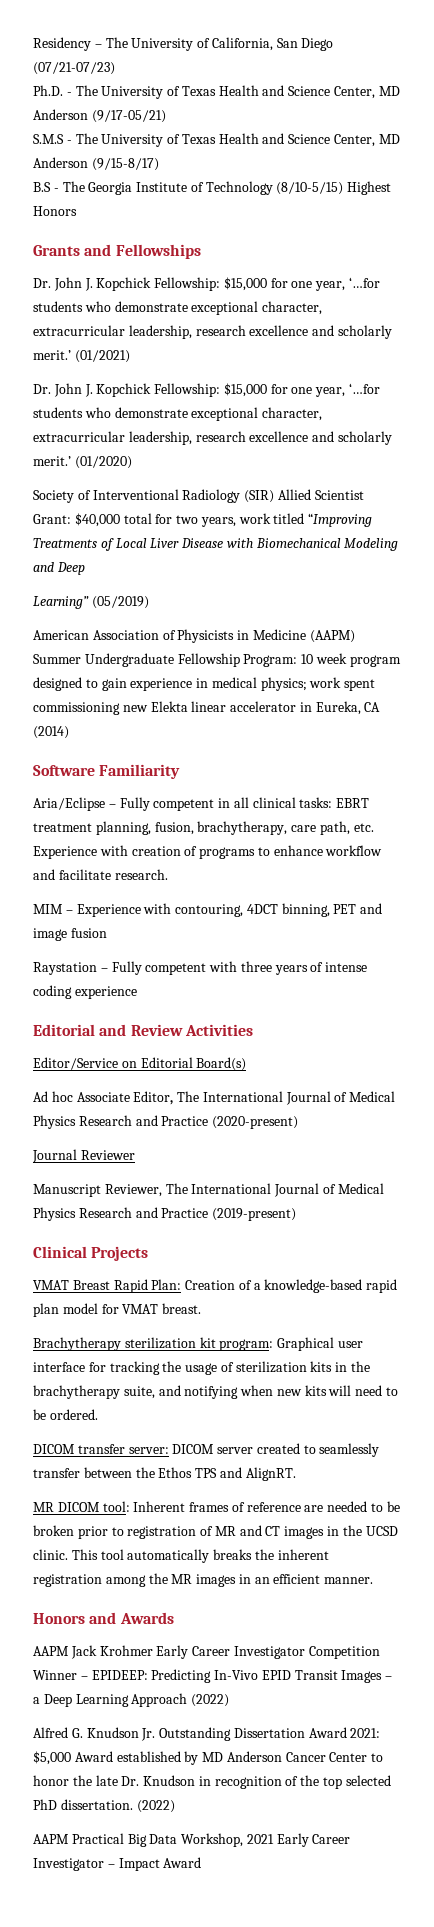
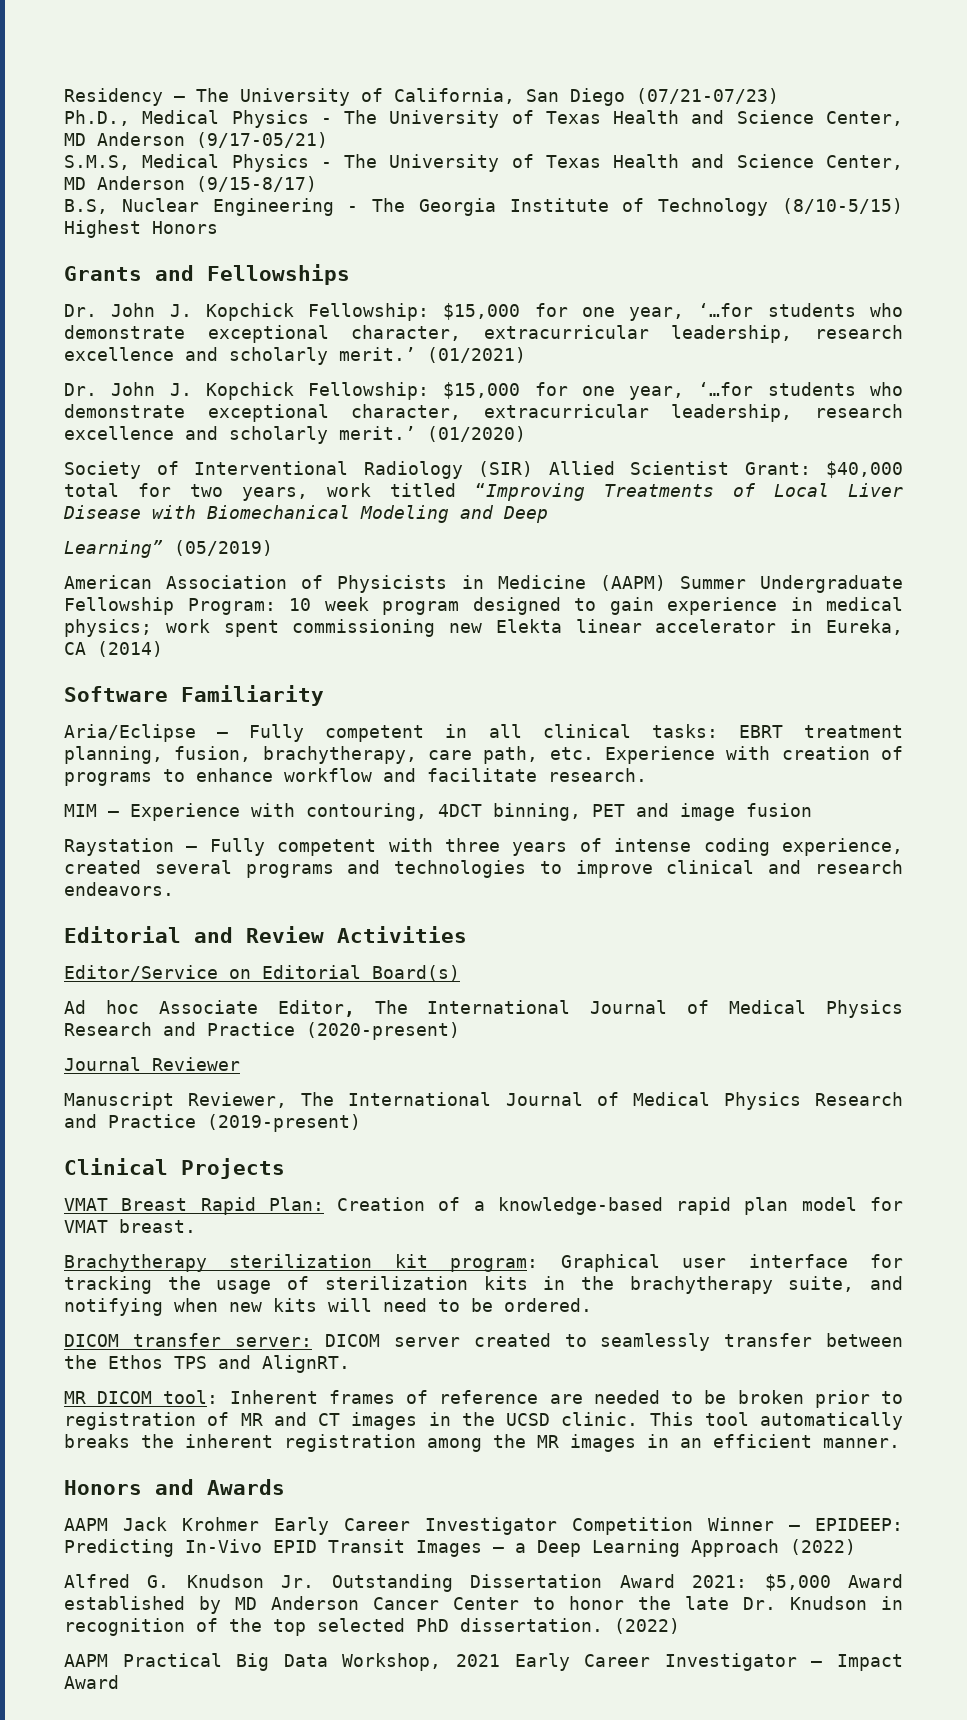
- Ph.D. - The University of Texas Health and Science Center, MD Anderson (9/17-05/21)
+ Ph.D., Medical Physics - The University of Texas Health and Science Center, MD Anderson (9/17-05/21)
- S.M.S - The University of Texas Health and Science Center, MD Anderson (9/15-8/17)
+ S.M.S, Medical Physics - The University of Texas Health and Science Center, MD Anderson (9/15-8/17)
- B.S - The Georgia Institute of Technology (8/10-5/15) Highest Honors
+ B.S, Nuclear Engineering - The Georgia Institute of Technology (8/10-5/15) Highest Honors
- Raystation – Fully competent with three years of intense coding experience
+ Raystation – Fully competent with three years of intense coding experience, created several programs and technologies to improve clinical and research endeavors.

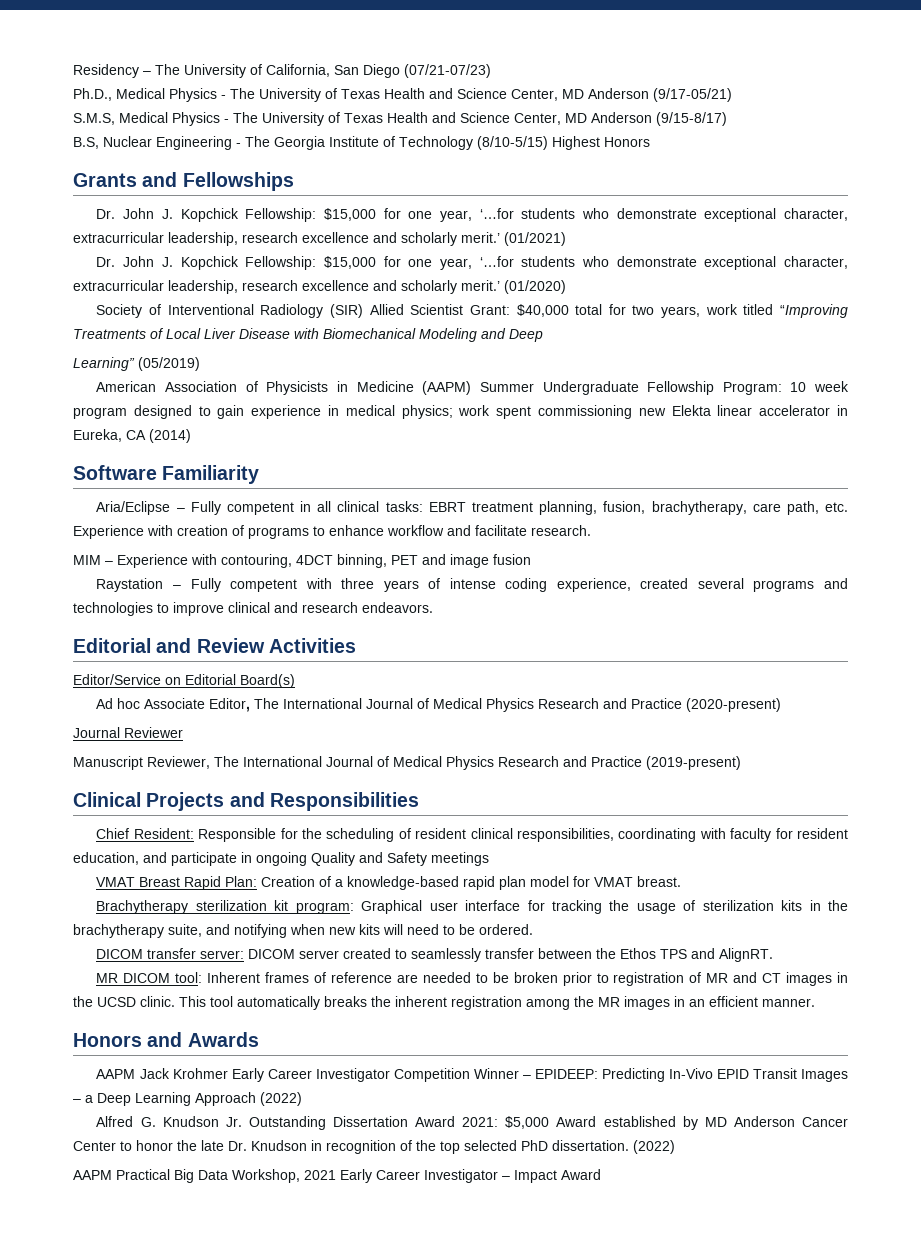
- Clinical Projects
+ Clinical Projects and Responsibilities
+ Chief Resident: Responsible for the scheduling of resident clinical responsibilities, coordinating with faculty for resident education, and participate in ongoing Quality and Safety meetings

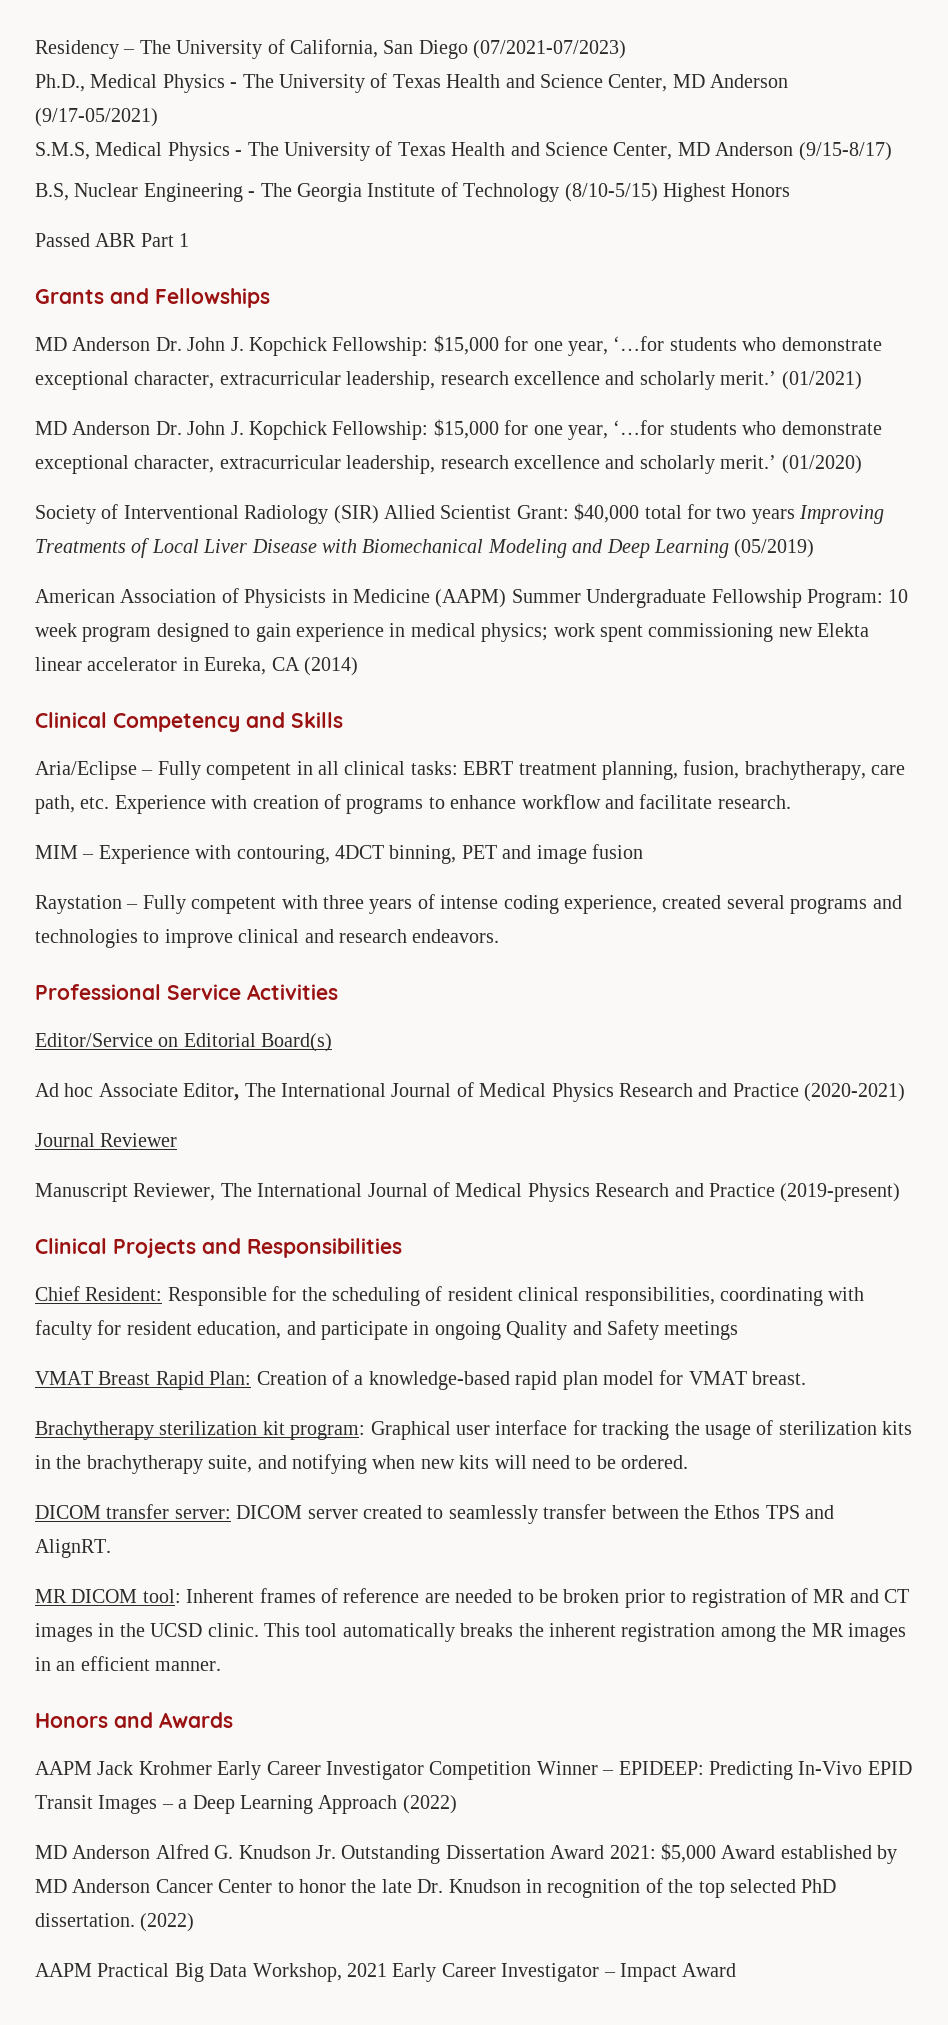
- Residency – The University of California, San Diego (07/21-07/23)
+ Residency – The University of California, San Diego (07/2021-07/2023)
- Ph.D., Medical Physics - The University of Texas Health and Science Center, MD Anderson (9/17-05/21)
+ Ph.D., Medical Physics - The University of Texas Health and Science Center, MD Anderson (9/17-05/2021)
+ Passed ABR Part 1
  Grants and Fellowships
- Dr. John J. Kopchick Fellowship: $15,000 for one year, ‘…for students who demonstrate exceptional character, extracurricular leadership, research excellence and scholarly merit.’
+ MD Anderson Dr. John J. Kopchick Fellowship: $15,000 for one year, ‘…for students who demonstrate exceptional character, extracurricular leadership, research excellence and scholarly merit.’
  (01/2021)
- Dr. John J. Kopchick Fellowship: $15,000 for one year, ‘…for students who demonstrate exceptional character, extracurricular leadership, research excellence and scholarly merit.’
+ MD Anderson Dr. John J. Kopchick Fellowship: $15,000 for one year, ‘…for students who demonstrate exceptional character, extracurricular leadership, research excellence and scholarly merit.’
- Society of Interventional Radiology (SIR) Allied Scientist Grant: $40,000 total for two years, work titled “Improving Treatments of Local Liver Disease with Biomechanical Modeling and Deep
- Learning” (05/2019)
+ Society of Interventional Radiology (SIR) Allied Scientist Grant: $40,000 total for two years Improving Treatments of Local Liver Disease with Biomechanical Modeling and Deep Learning (05/2019)
- Software Familiarity
+ Clinical Competency and Skills
- Editorial and Review Activities
+ Professional Service Activities
- Ad hoc Associate Editor, The International Journal of Medical Physics Research and Practice (2020-present)
+ Ad hoc Associate Editor, The International Journal of Medical Physics Research and Practice (2020-2021)
- Alfred G. Knudson Jr. Outstanding Dissertation Award 2021: $5,000 Award established by MD Anderson Cancer Center to honor the late Dr. Knudson in recognition of the top selected PhD dissertation.
+ MD Anderson Alfred G. Knudson Jr. Outstanding Dissertation Award 2021: $5,000 Award established by MD Anderson Cancer Center to honor the late Dr. Knudson in recognition of the top selected PhD dissertation.

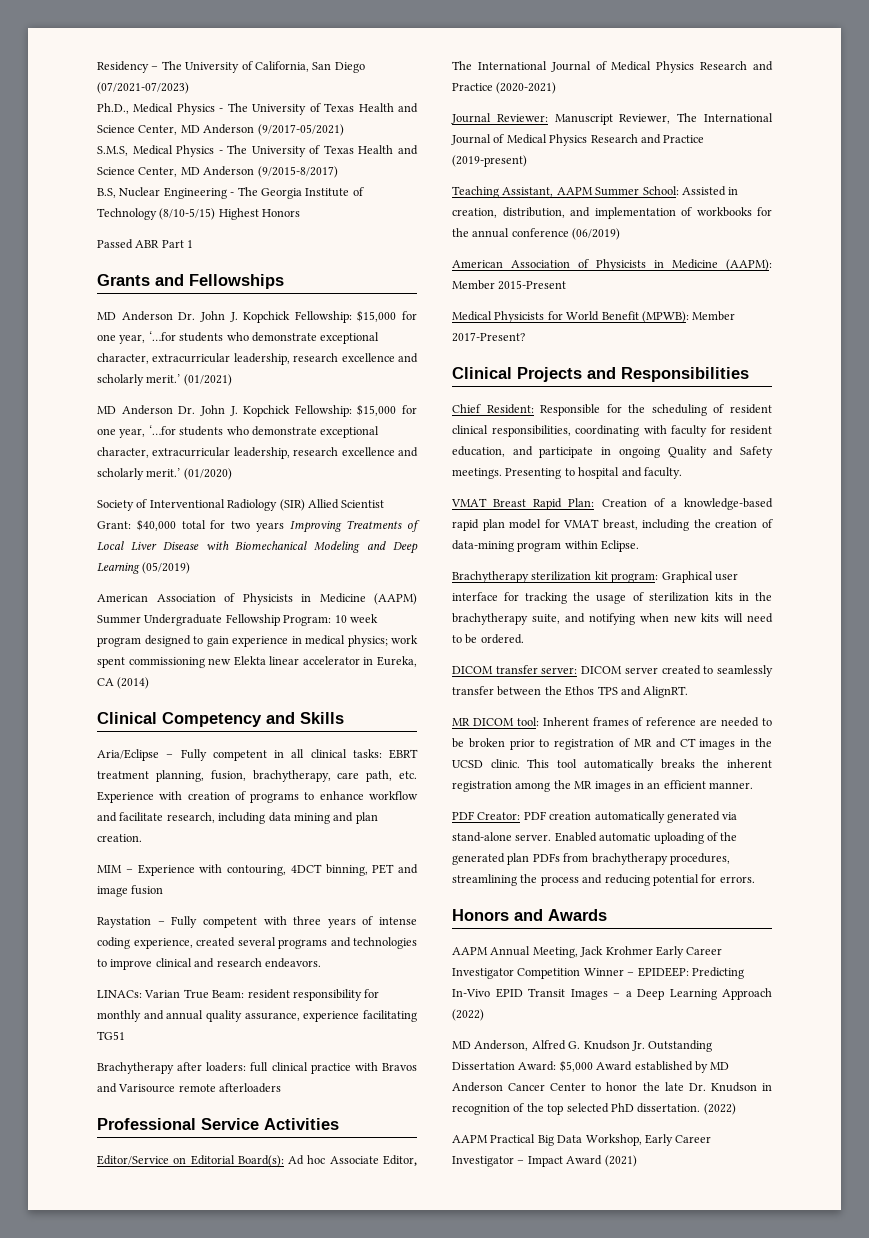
- Ph.D., Medical Physics - The University of Texas Health and Science Center, MD Anderson (9/17-05/2021)
+ Ph.D., Medical Physics - The University of Texas Health and Science Center, MD Anderson (9/2017-05/2021)
- S.M.S, Medical Physics - The University of Texas Health and Science Center, MD Anderson (9/15-8/17)
+ S.M.S, Medical Physics - The University of Texas Health and Science Center, MD Anderson (9/2015-8/2017)
- Aria/Eclipse – Fully competent in all clinical tasks: EBRT treatment planning, fusion, brachytherapy, care path, etc. Experience with creation of programs to enhance workflow and facilitate research.
+ Aria/Eclipse – Fully competent in all clinical tasks: EBRT treatment planning, fusion, brachytherapy, care path, etc. Experience with creation of programs to enhance workflow and facilitate research, including data mining and plan creation.
+ LINACs: Varian True Beam: resident responsibility for monthly and annual quality assurance, experience facilitating TG51
+ Brachytherapy after loaders: full clinical practice with Bravos and Varisource remote afterloaders
- Editor/Service on Editorial Board(s)
- Ad hoc Associate Editor, The International Journal of Medical Physics Research and Practice (2020-2021)
+ Editor/Service on Editorial Board(s): Ad hoc Associate Editor, The International Journal of Medical Physics Research and Practice (2020-2021)
- Journal Reviewer
- Manuscript Reviewer, The International Journal of Medical Physics Research and Practice (2019-present)
+ Journal Reviewer: Manuscript Reviewer, The International Journal of Medical Physics Research and Practice (2019-present)
+ Teaching Assistant, AAPM Summer School: Assisted in creation, distribution, and implementation of workbooks for the annual conference (06/2019)
+ American Association of Physicists in Medicine (AAPM): Member 2015-Present
+ Medical Physicists for World Benefit (MPWB): Member 2017-Present?
- Chief Resident: Responsible for the scheduling of resident clinical responsibilities, coordinating with faculty for resident education, and participate in ongoing Quality and Safety meetings
+ Chief Resident: Responsible for the scheduling of resident clinical responsibilities, coordinating with faculty for resident education, and participate in ongoing Quality and Safety meetings. Presenting to hospital and faculty.
- VMAT Breast Rapid Plan: Creation of a knowledge-based rapid plan model for VMAT breast.
+ VMAT Breast Rapid Plan: Creation of a knowledge-based rapid plan model for VMAT breast, including the creation of data-mining program within Eclipse.
+ PDF Creator: PDF creation automatically generated via stand-alone server. Enabled automatic uploading of the generated plan PDFs from brachytherapy procedures, streamlining the process and reducing potential for errors.
- AAPM Jack Krohmer Early Career Investigator Competition Winner – EPIDEEP: Predicting In-Vivo EPID Transit Images – a Deep Learning Approach (2022)
+ AAPM Annual Meeting, Jack Krohmer Early Career Investigator Competition Winner – EPIDEEP: Predicting In-Vivo EPID Transit Images – a Deep Learning Approach (2022)
- MD Anderson Alfred G. Knudson Jr. Outstanding Dissertation Award 2021: $5,000 Award established by MD Anderson Cancer Center to honor the late Dr. Knudson in recognition of the top selected PhD dissertation.
+ MD Anderson, Alfred G. Knudson Jr. Outstanding Dissertation Award: $5,000 Award established by MD Anderson Cancer Center to honor the late Dr. Knudson in recognition of the top selected PhD dissertation.
- AAPM Practical Big Data Workshop, 2021 Early Career Investigator – Impact Award
+ AAPM Practical Big Data Workshop, Early Career Investigator – Impact Award (2021)

